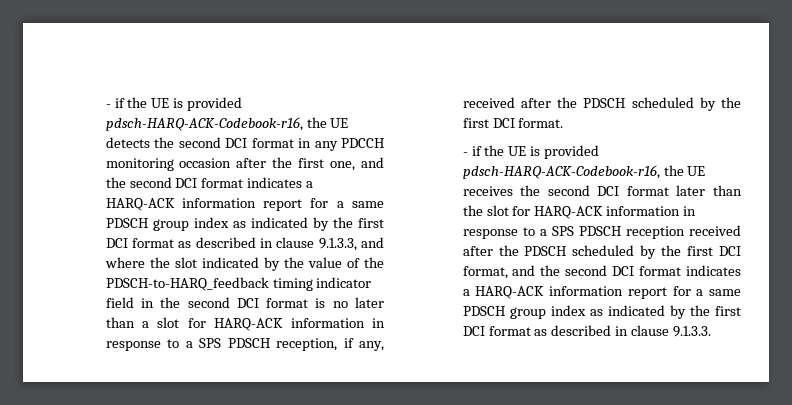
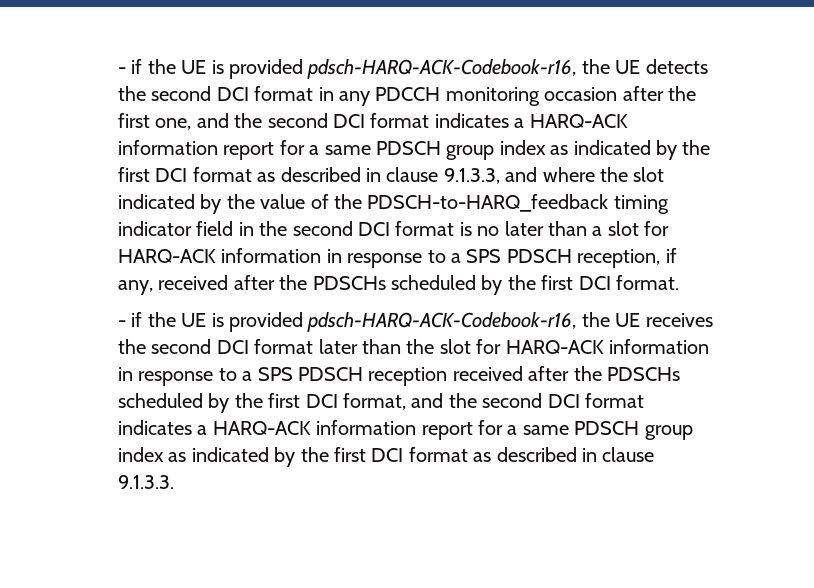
- - if the UE is provided pdsch-HARQ-ACK-Codebook-r16, the UE detects the second DCI format in any PDCCH monitoring occasion after the first one, and the second DCI format indicates a HARQ-ACK information report for a same PDSCH group index as indicated by the first DCI format as described in clause 9.1.3.3, and where the slot indicated by the value of the PDSCH-to-HARQ_feedback timing indicator field in the second DCI format is no later than a slot for HARQ-ACK information in response to a SPS PDSCH reception, if any, received after the PDSCH scheduled by the first DCI format.
+ - if the UE is provided pdsch-HARQ-ACK-Codebook-r16, the UE detects the second DCI format in any PDCCH monitoring occasion after the first one, and the second DCI format indicates a HARQ-ACK information report for a same PDSCH group index as indicated by the first DCI format as described in clause 9.1.3.3, and where the slot indicated by the value of the PDSCH-to-HARQ_feedback timing indicator field in the second DCI format is no later than a slot for HARQ-ACK information in response to a SPS PDSCH reception, if any, received after the PDSCHs scheduled by the first DCI format.
- - if the UE is provided pdsch-HARQ-ACK-Codebook-r16, the UE receives the second DCI format later than the slot for HARQ-ACK information in response to a SPS PDSCH reception received after the PDSCH scheduled by the first DCI format, and the second DCI format indicates a HARQ-ACK information report for a same PDSCH group index as indicated by the first DCI format as described in clause 9.1.3.3.
+ - if the UE is provided pdsch-HARQ-ACK-Codebook-r16, the UE receives the second DCI format later than the slot for HARQ-ACK information in response to a SPS PDSCH reception received after the PDSCHs scheduled by the first DCI format, and the second DCI format indicates a HARQ-ACK information report for a same PDSCH group index as indicated by the first DCI format as described in clause 9.1.3.3.

